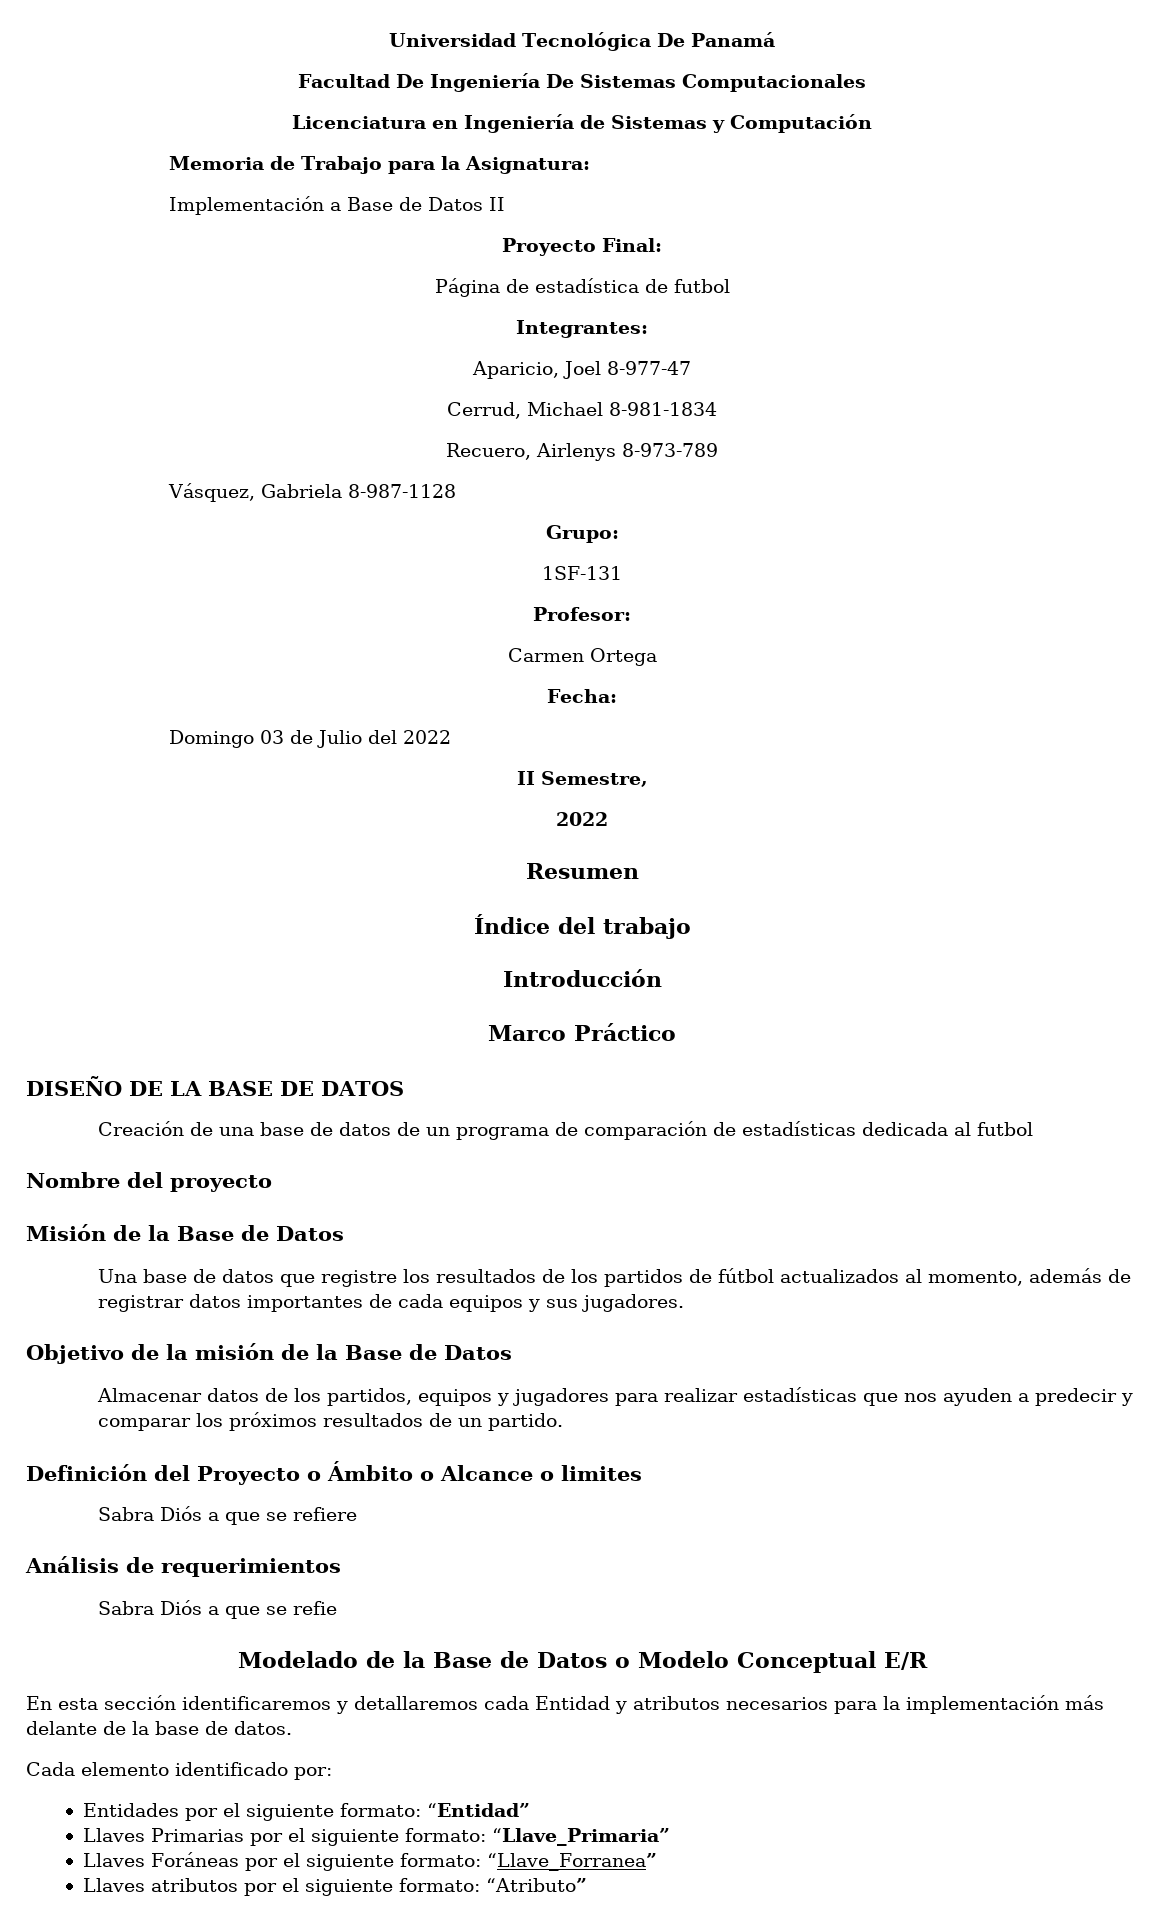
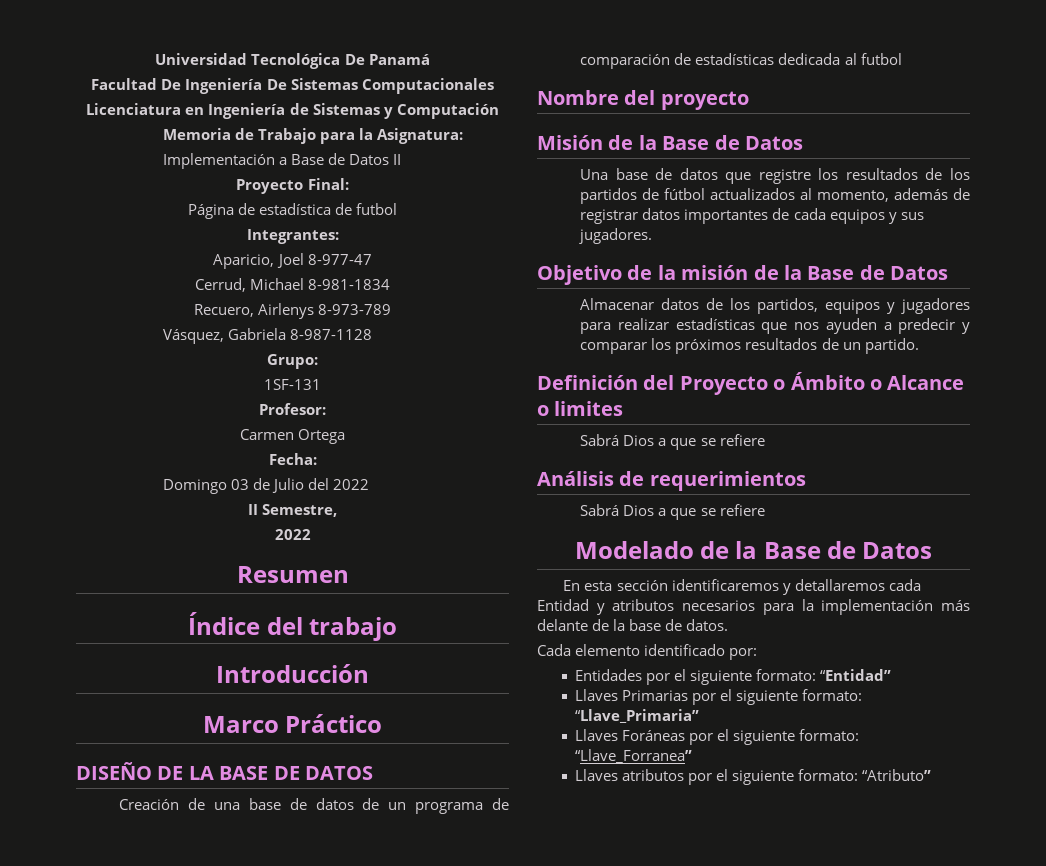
  Definición del Proyecto o Ámbito o Alcance o limites
- Sabra Diós a que se refiere
+ Sabrá Dios a que se refiere
  Análisis de requerimientos
- Sabra Diós a que se refie
+ Sabrá Dios a que se refiere
- Modelado de la Base de Datos o Modelo Conceptual E/R
+ Modelado de la Base de Datos

